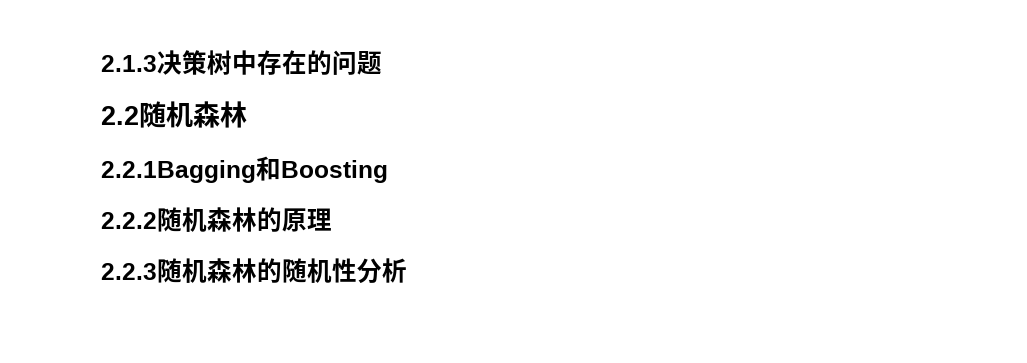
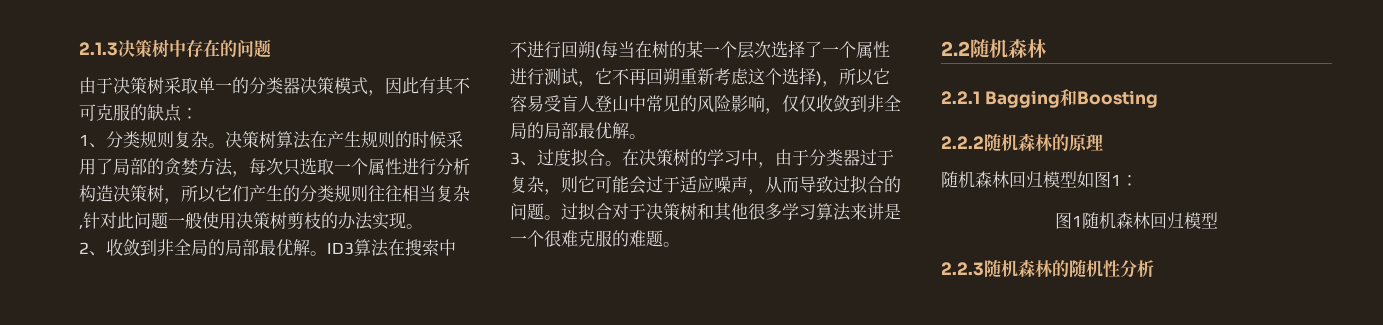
+ 由于决策树采取单一的分类器决策模式，因此有其不可克服的缺点：
+ 1、分类规则复杂。决策树算法在产生规则的时候采用了局部的贪婪方法，每次只选取一个属性进行分析构造决策树，所以它们产生的分类规则往往相当复杂,针对此问题一般使用决策树剪枝的办法实现。
+ 2、收敛到非全局的局部最优解。ID3算法在搜索中不进行回朔(每当在树的某一个层次选择了一个属性进行测试，它不再回朔重新考虑这个选择)，所以它容易受盲人登山中常见的风险影响，仅仅收敛到非全局的局部最优解。
+ 3、过度拟合。在决策树的学习中，由于分类器过于复杂，则它可能会过于适应噪声，从而导致过拟合的问题。过拟合对于决策树和其他很多学习算法来讲是一个很难克服的难题。
- 2.2.1Bagging和Boosting
+ 2.2.1 Bagging和Boosting
+ 随机森林回归模型如图1：
+ 图1随机森林回归模型

